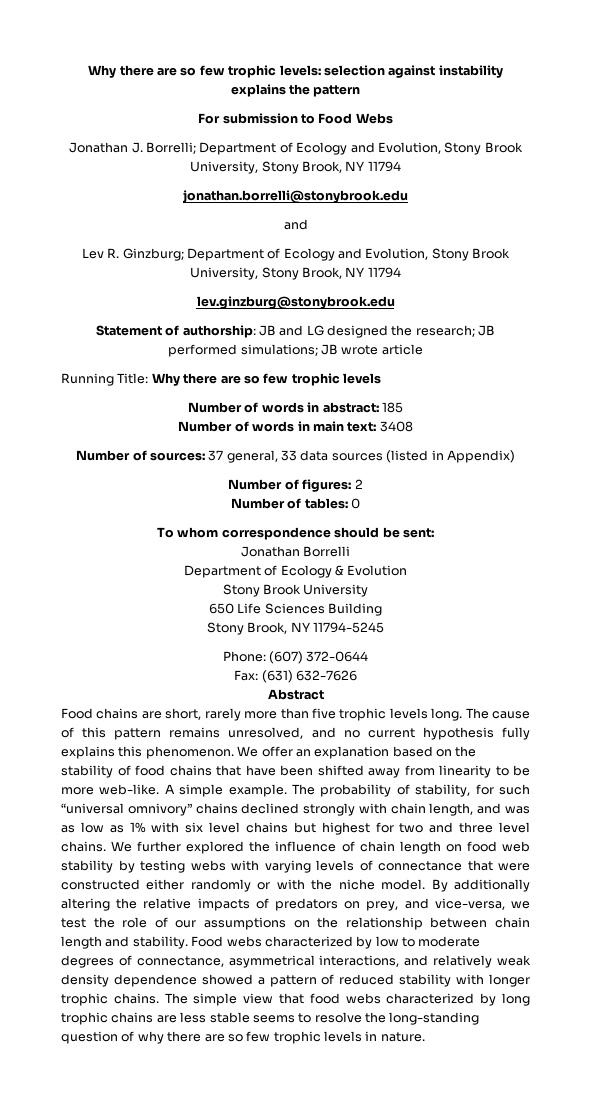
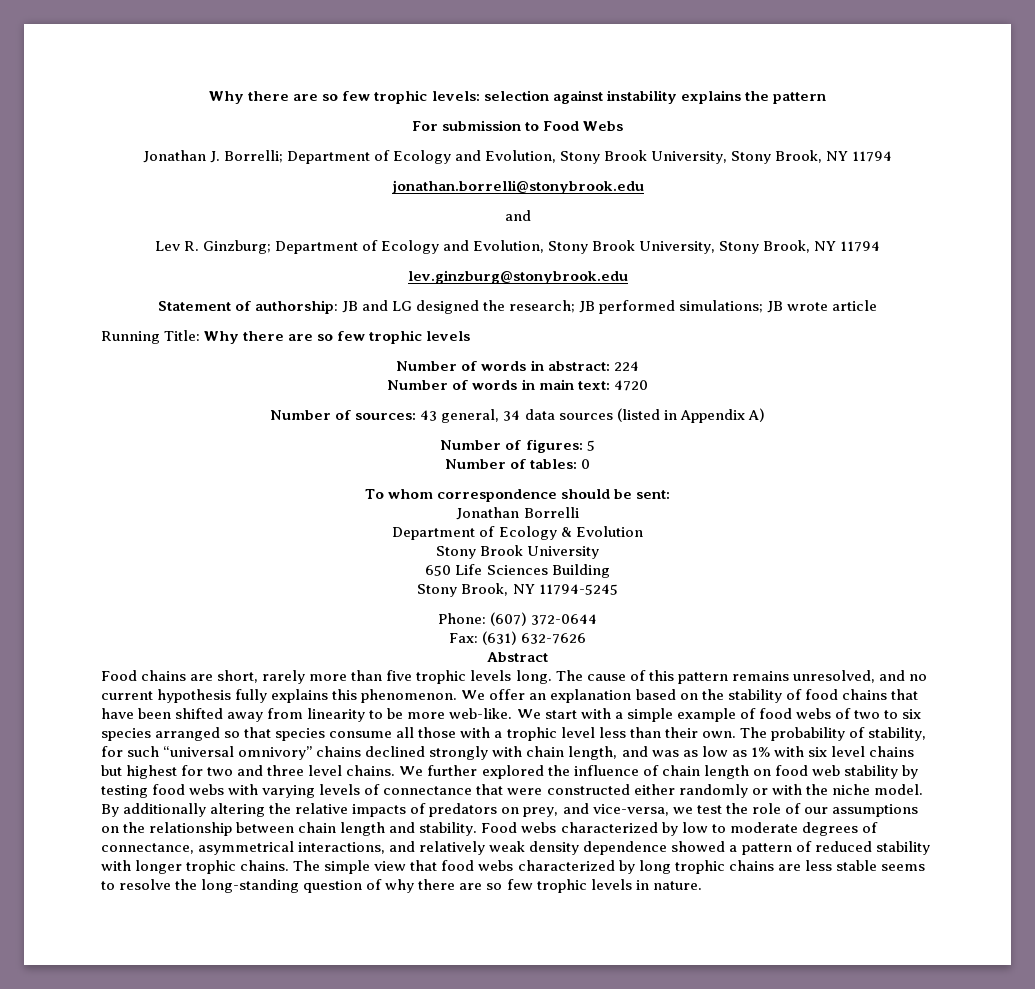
- Number of words in abstract: 185
+ Number of words in abstract: 224
- Number of words in main text: 3408
+ Number of words in main text: 4720
- Number of sources: 37 general, 33 data sources (listed in Appendix)
+ Number of sources: 43 general, 34 data sources (listed in Appendix A)
- Number of figures: 2
+ Number of figures: 5
- A simple example.
+ We start with a simple example of food webs of two to six species arranged so that species consume all those with a trophic level less than their own.
- We further explored the influence of chain length on food web stability by testing webs with varying levels of connectance that were constructed either randomly or with the niche model.
+ We further explored the influence of chain length on food web stability by testing food webs with varying levels of connectance that were constructed either randomly or with the niche model.

